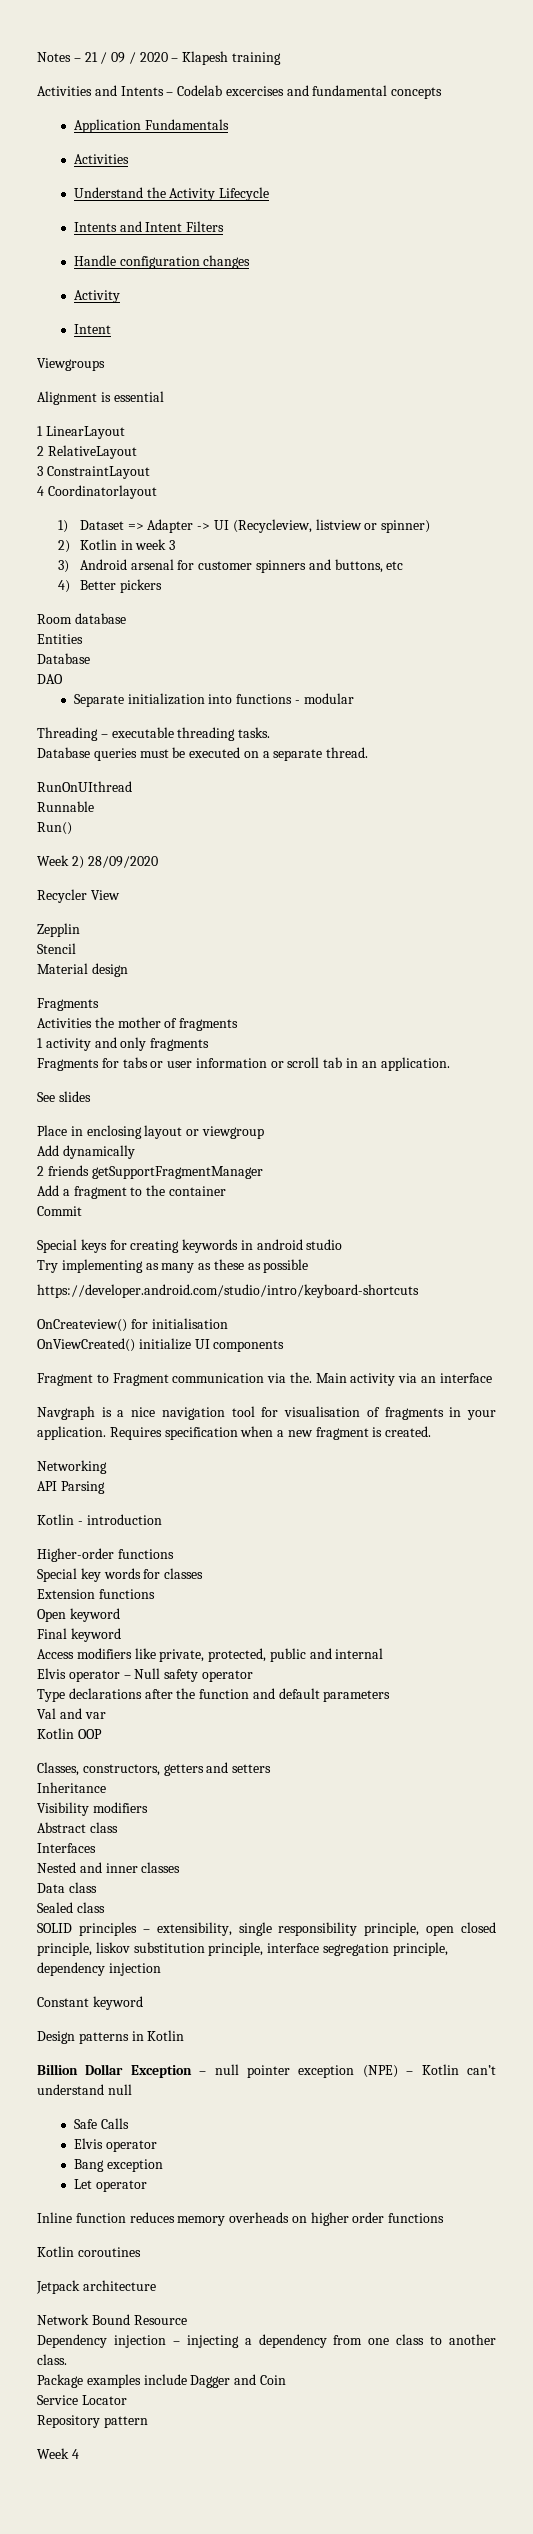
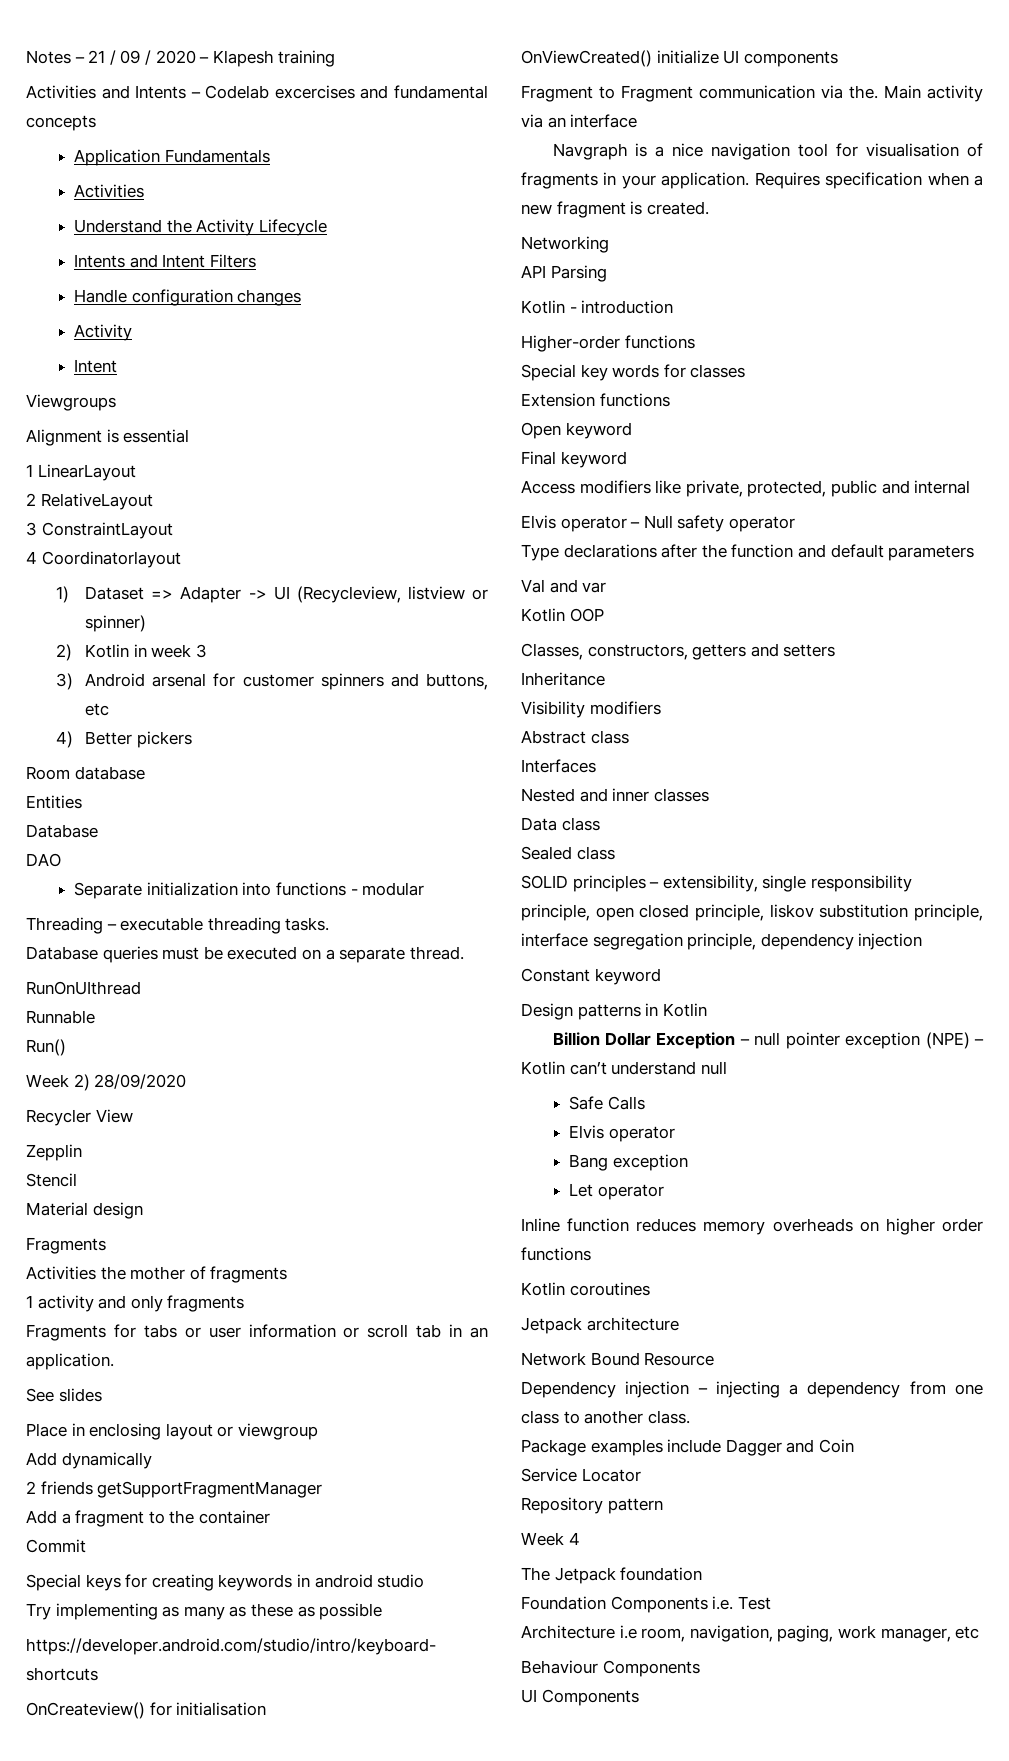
+ The Jetpack foundation
+ Foundation Components i.e. Test
+ Architecture i.e room, navigation, paging, work manager, etc
+ Behaviour Components
+ UI Components

